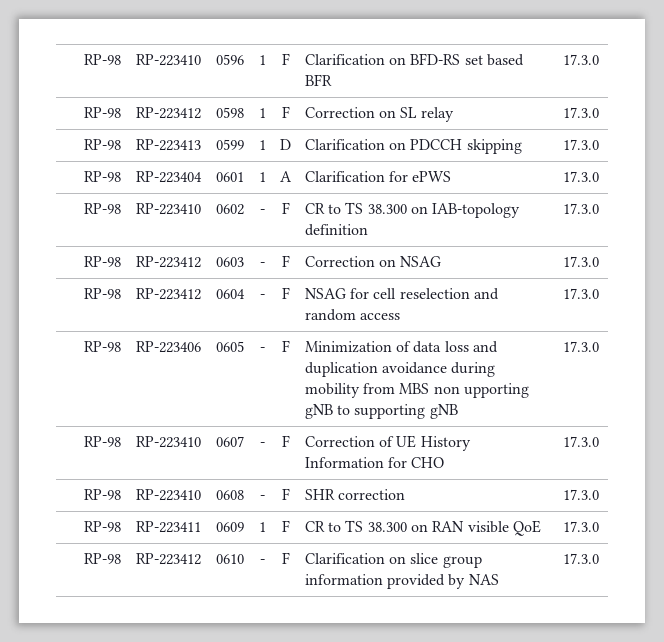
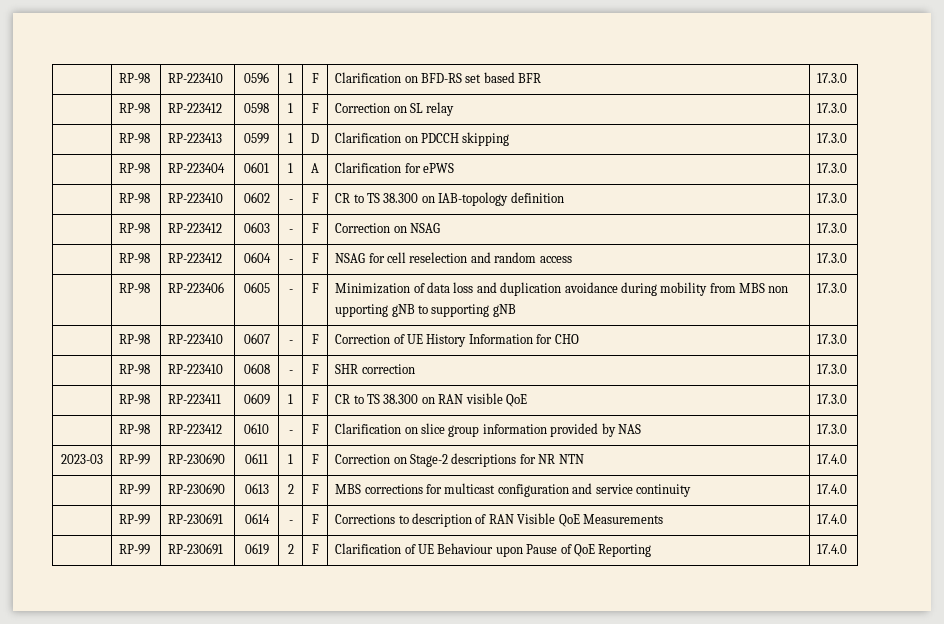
+ 2023-03 | RP-99 | RP-230690 | 0611 | 1 | F | Correction on Stage-2 descriptions for NR NTN | 17.4.0
+ | RP-99 | RP-230690 | 0613 | 2 | F | MBS corrections for multicast configuration and service continuity | 17.4.0
+ | RP-99 | RP-230691 | 0614 | - | F | Corrections to description of RAN Visible QoE Measurements | 17.4.0
+ | RP-99 | RP-230691 | 0619 | 2 | F | Clarification of UE Behaviour upon Pause of QoE Reporting | 17.4.0

